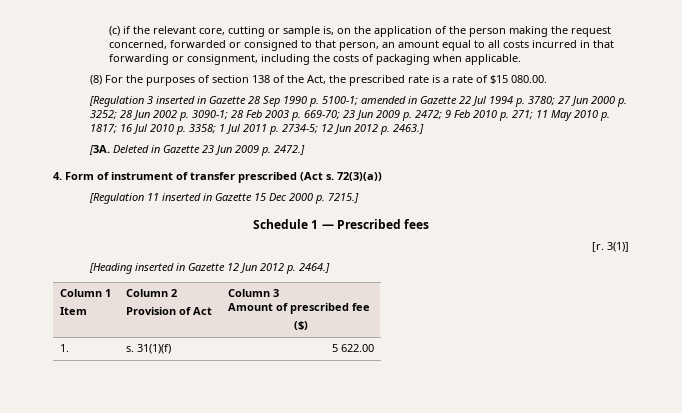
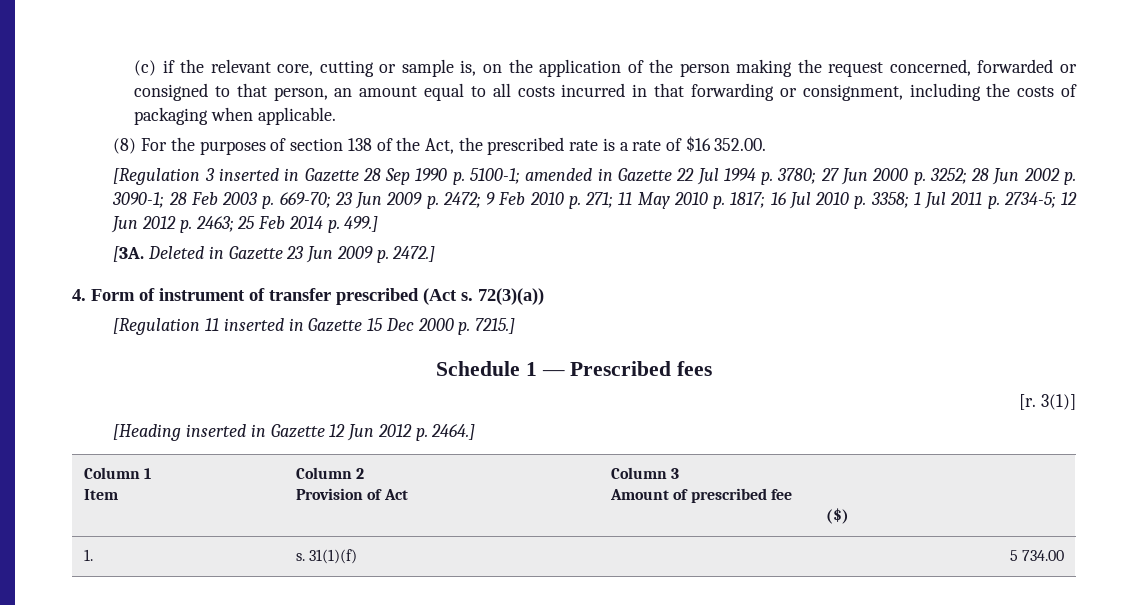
- (8) For the purposes of section 138 of the Act, the prescribed rate is a rate of $15 080.00.
+ (8) For the purposes of section 138 of the Act, the prescribed rate is a rate of $16 352.00.
- 12 Jun 2012 p. 2463.]
+ 12 Jun 2012 p. 2463; 25 Feb 2014 p. 499.]
- 1. | s. 31(1)(f) | 5 622.00
+ 1. | s. 31(1)(f) | 5 734.00

